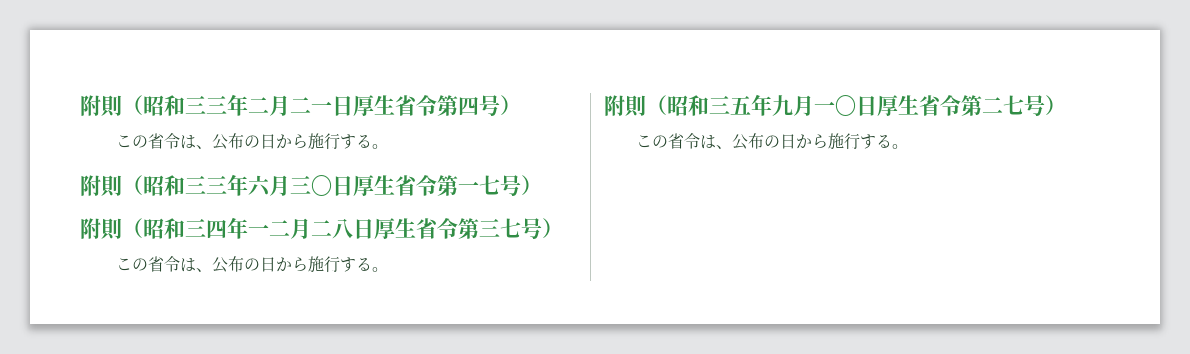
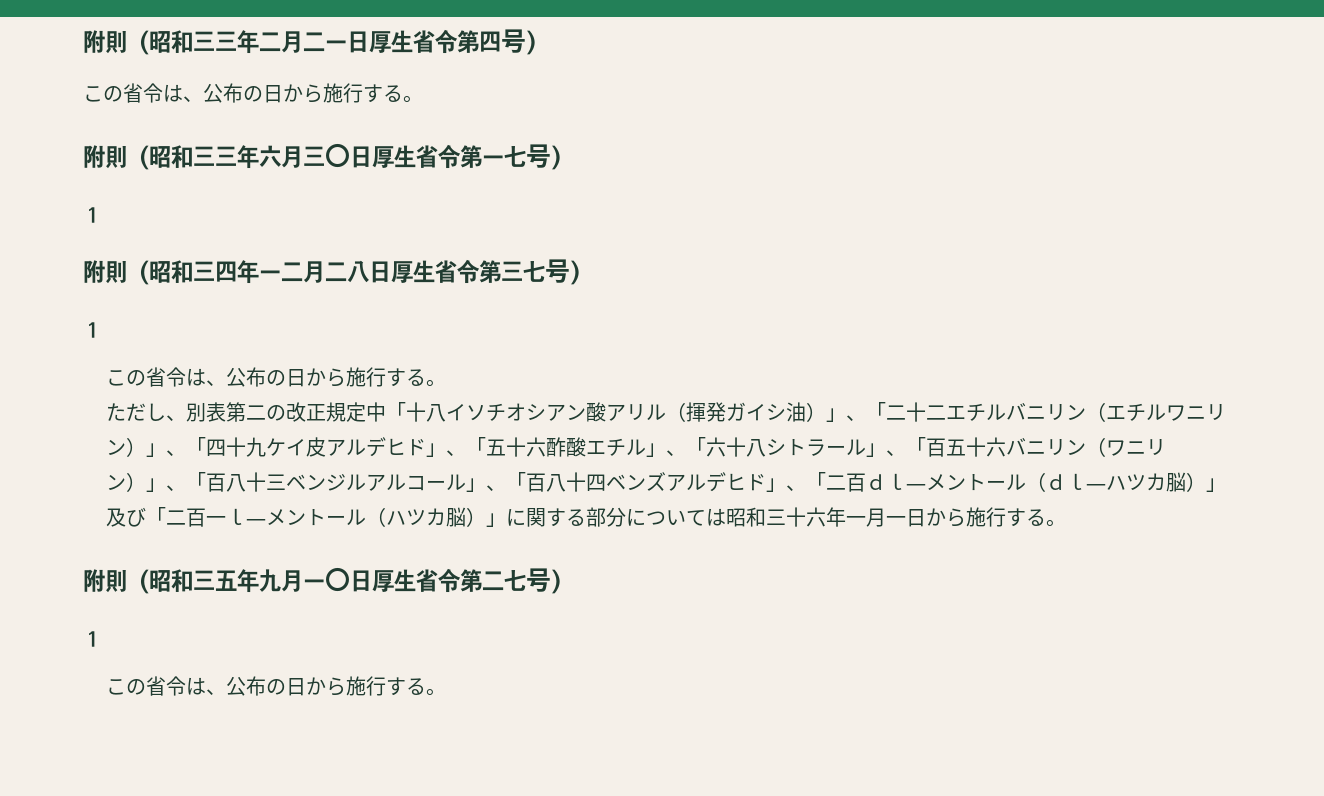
  附則（昭和三三年六月三〇日厚生省令第一七号）
+ １
  附則（昭和三四年一二月二八日厚生省令第三七号）
+ １
  この省令は、公布の日から施行する。
+ ただし、別表第二の改正規定中「十八イソチオシアン酸アリル（揮発ガイシ油）」、「二十二エチルバニリン（エチルワニリン）」、「四十九ケイ皮アルデヒド」、「五十六酢酸エチル」、「六十八シトラール」、「百五十六バニリン（ワニリン）」、「百八十三ベンジルアルコール」、「百八十四ベンズアルデヒド」、「二百ｄｌ―メントール（ｄｌ―ハツカ脳）」及び「二百一ｌ―メントール（ハツカ脳）」に関する部分については昭和三十六年一月一日から施行する。
  附則（昭和三五年九月一〇日厚生省令第二七号）
+ １

